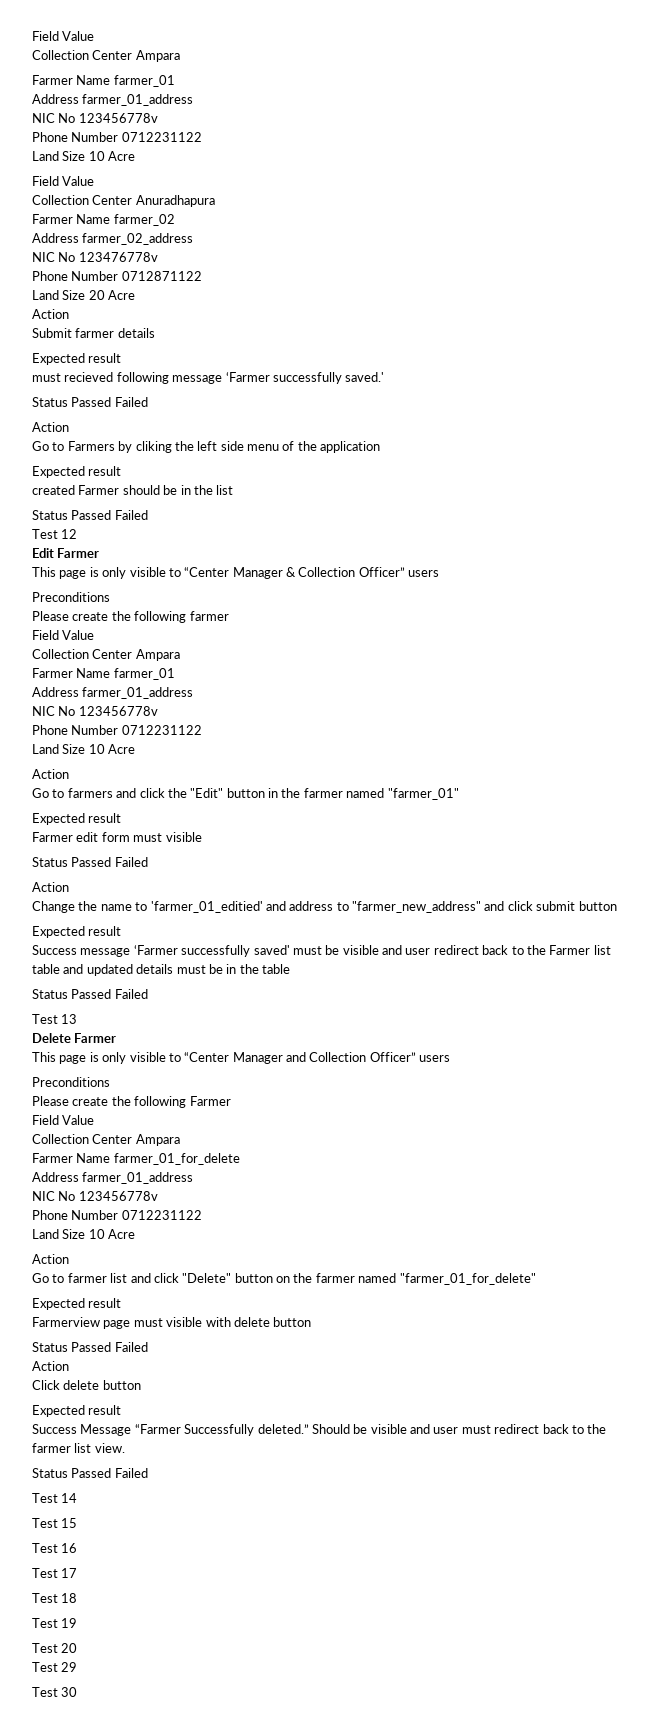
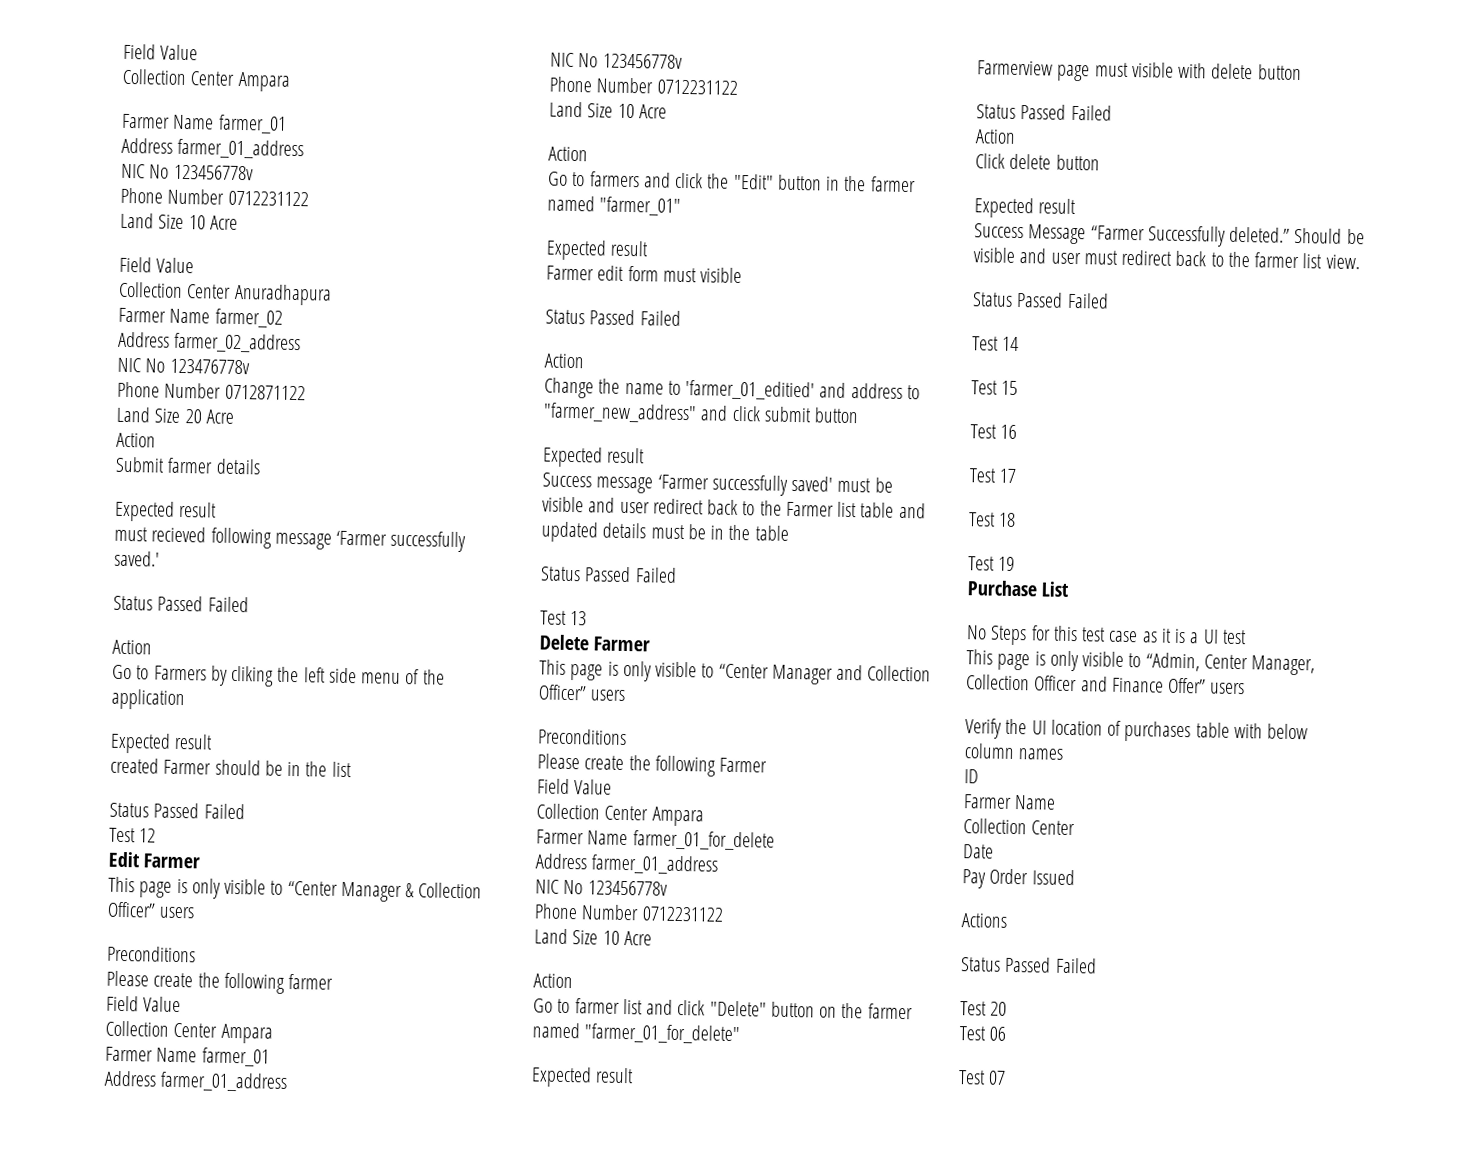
+ Purchase List
+ No Steps for this test case as it is a UI test
+ This page is only visible to “Admin, Center Manager, Collection Officer and Finance Offer” users
+ Verify the UI location of purchases table with below column names
+ ID
+ Farmer Name
+ Collection Center
+ Date
+ Pay Order Issued
+ Actions
+ Status Passed Failed
- Test 29
- Test 30
+ Test 06
+ Test 07

